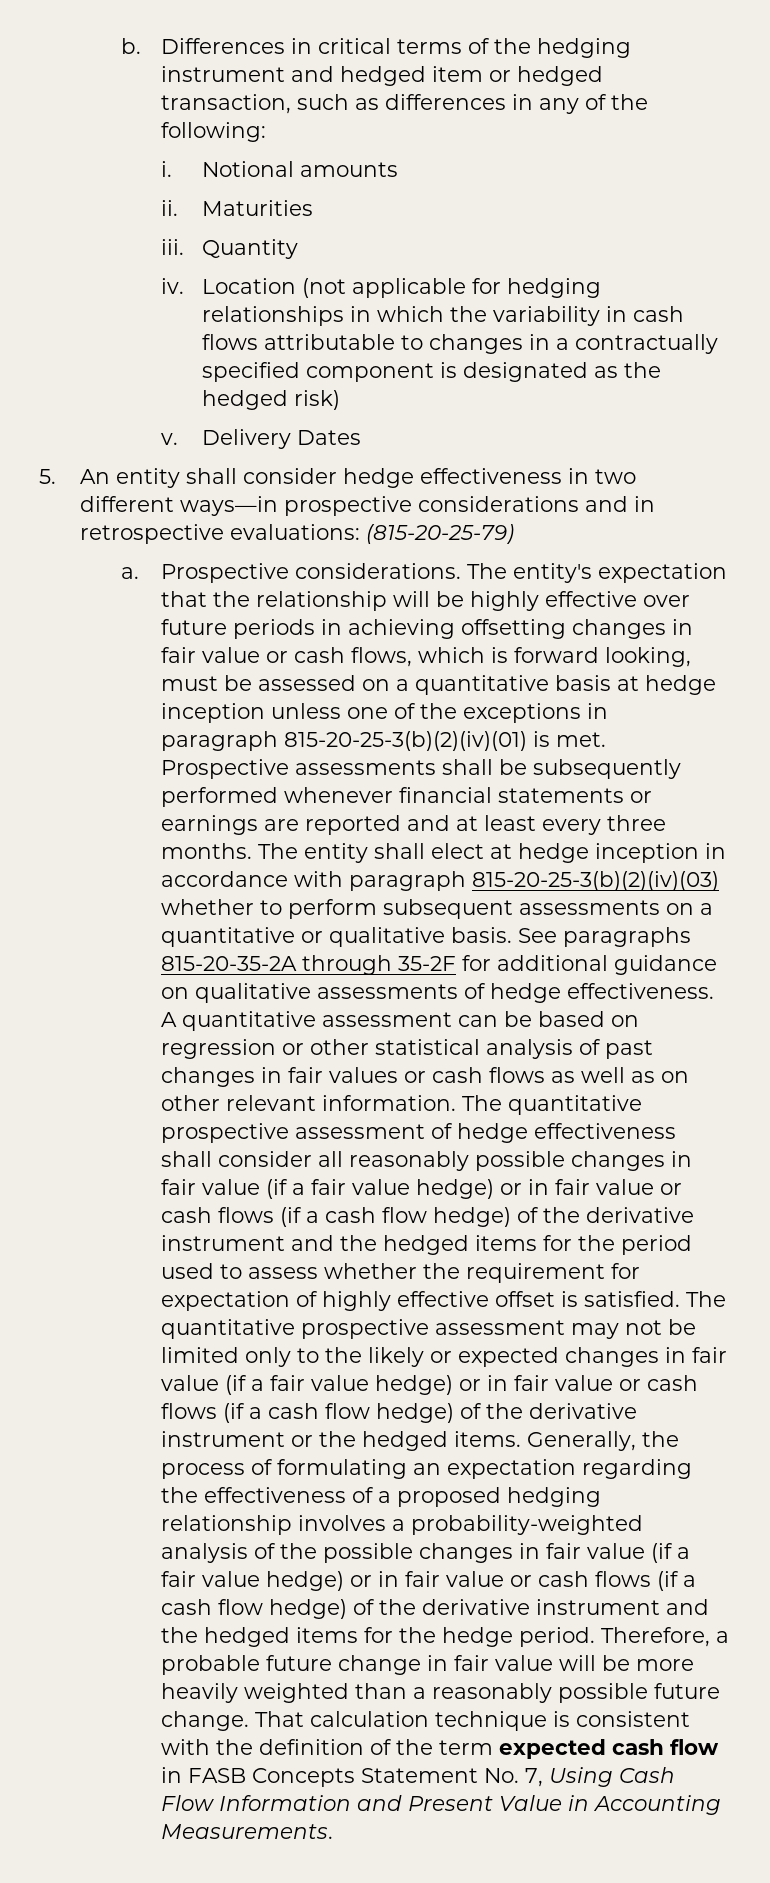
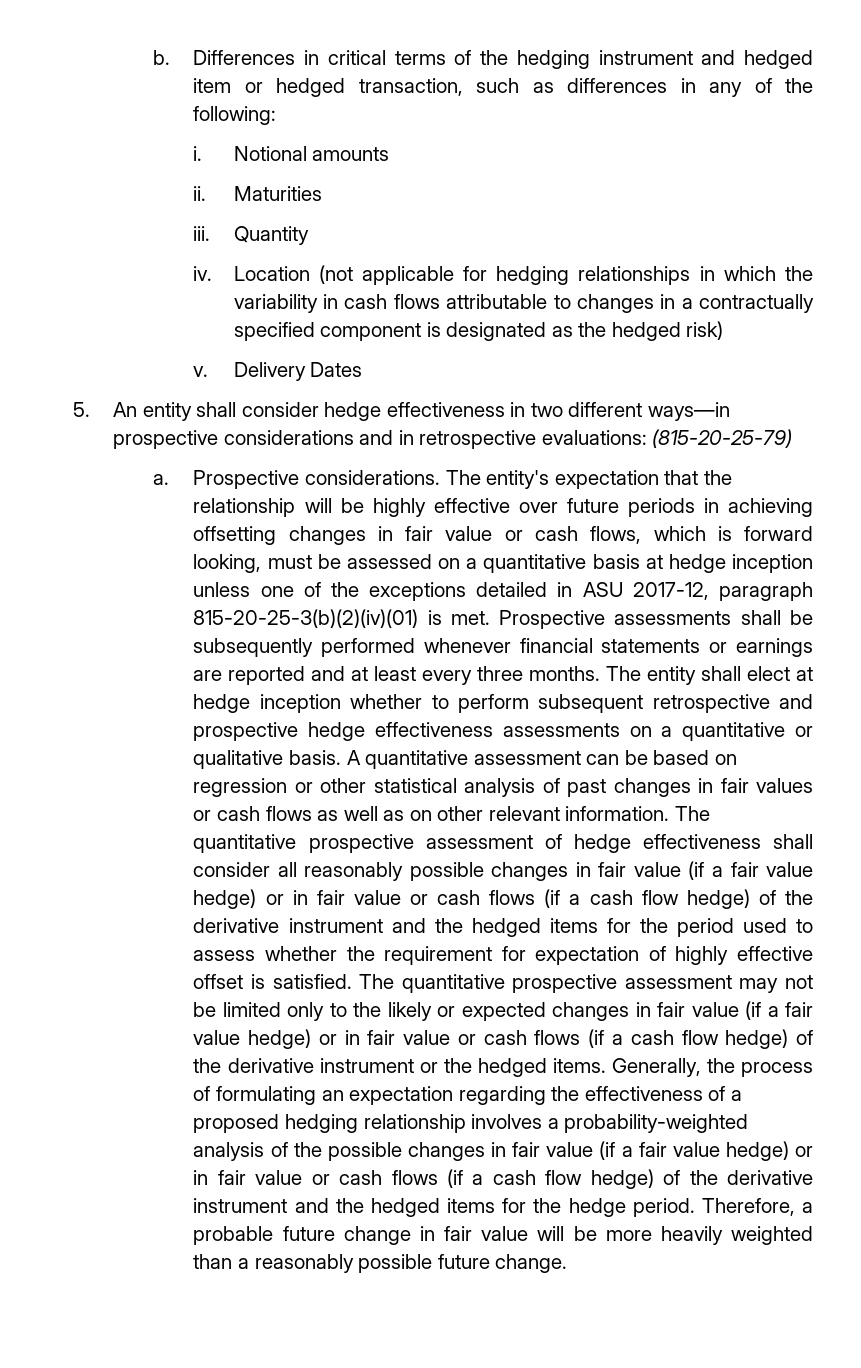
- The entity's expectation that the relationship will be highly effective over future periods in achieving offsetting changes in fair value or cash flows, which is forward looking, must be assessed on a quantitative basis at hedge inception unless one of the exceptions in paragraph 815-20-25-3(b)(2)(iv)(01) is met.
+ The entity's expectation that the relationship will be highly effective over future periods in achieving offsetting changes in fair value or cash flows, which is forward looking, must be assessed on a quantitative basis at hedge inception unless one of the exceptions detailed in ASU 2017-12, paragraph 815-20-25-3(b)(2)(iv)(01) is met.
- The entity shall elect at hedge inception in accordance with paragraph 815-20-25-3(b)(2)(iv)(03) whether to perform subsequent assessments on a quantitative or qualitative basis.
+ The entity shall elect at hedge inception whether to perform subsequent retrospective and prospective hedge effectiveness assessments on a quantitative or qualitative basis.
- See paragraphs 815-20-35-2A through 35-2F for additional guidance on qualitative assessments of hedge effectiveness.
- That calculation technique is consistent with the definition of the term expected cash flow in FASB Concepts Statement No. 7, Using Cash Flow Information and Present Value in Accounting Measurements.

